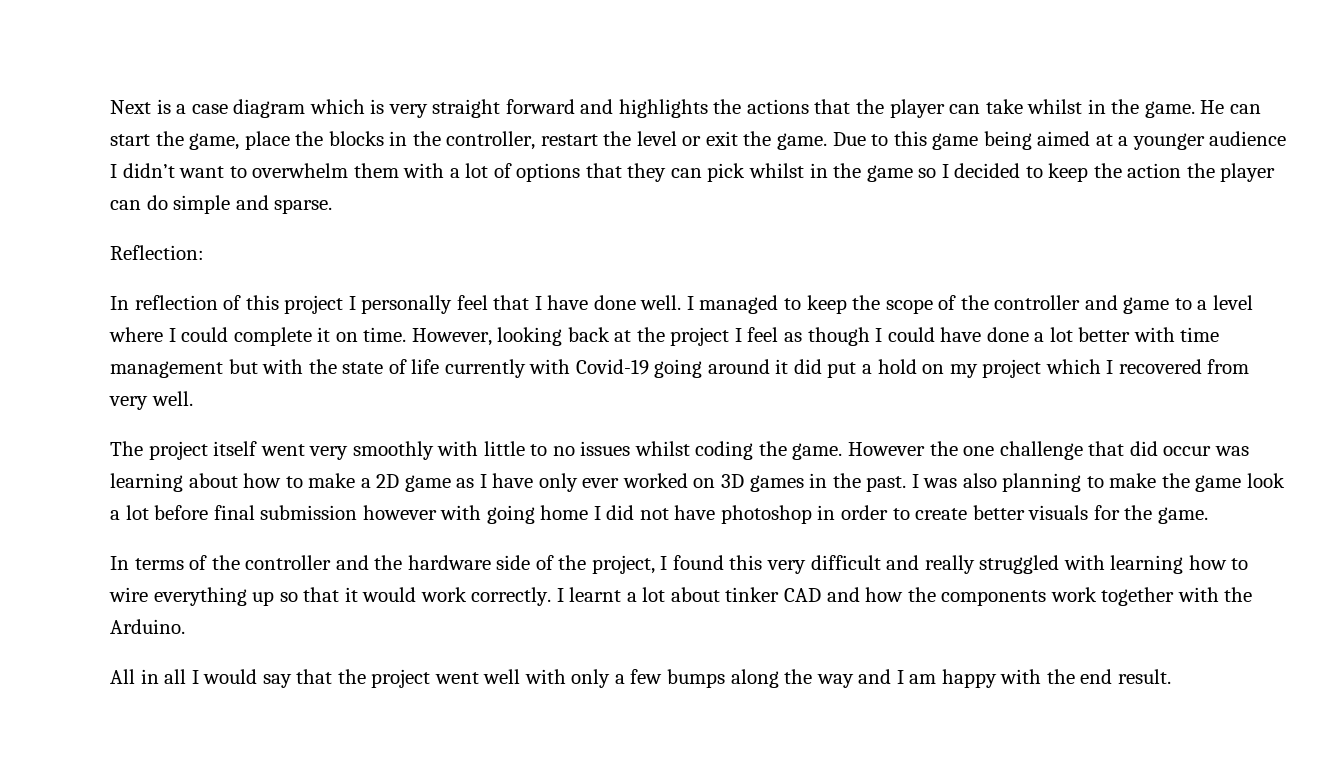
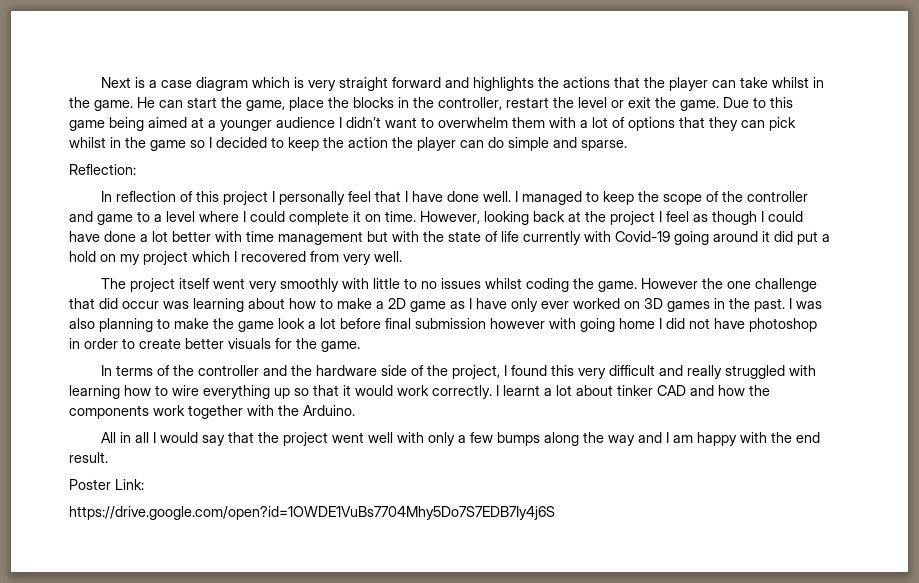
+ Poster Link:
+ https://drive.google.com/open?id=1OWDE1VuBs7704Mhy5Do7S7EDB7Iy4j6S

